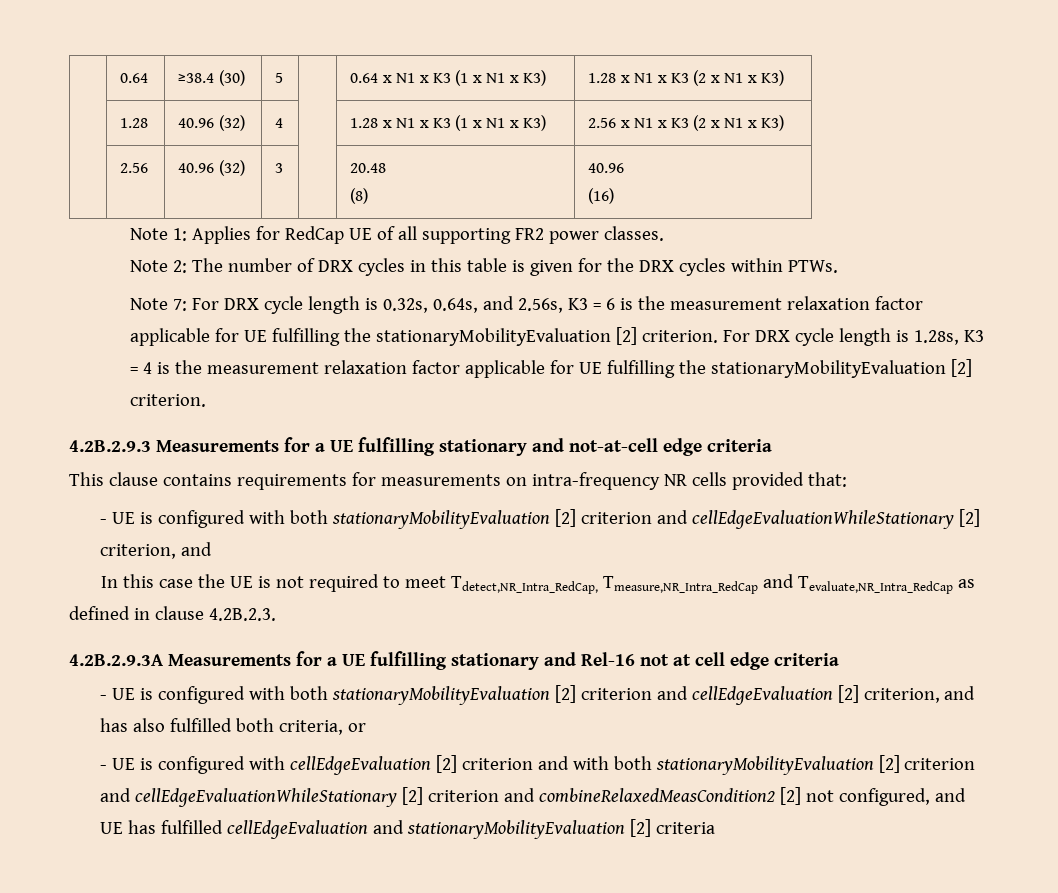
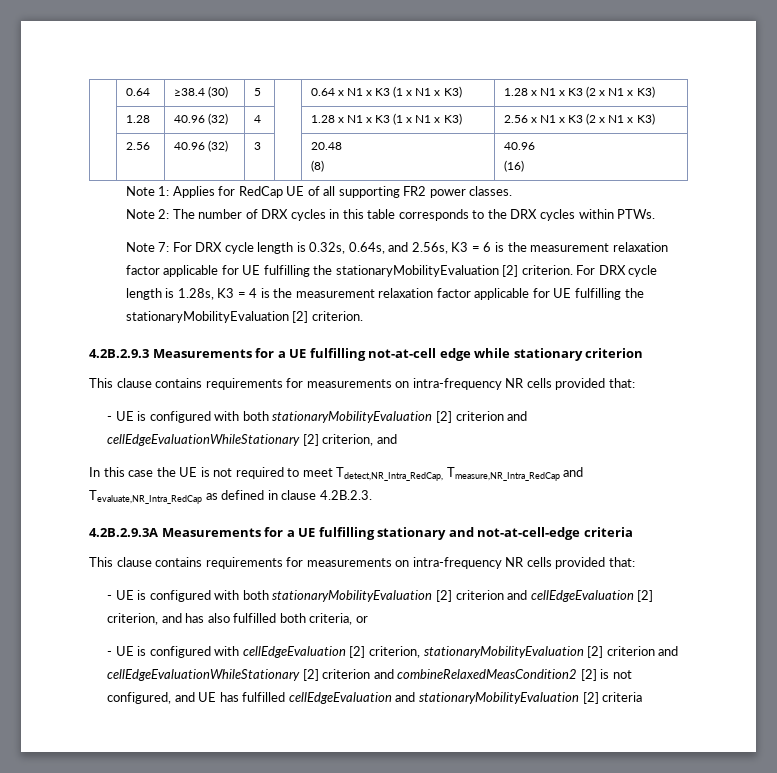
- Note 2: The number of DRX cycles in this table is given for the DRX cycles within PTWs.
+ Note 2: The number of DRX cycles in this table corresponds to the DRX cycles within PTWs.
- 4.2B.2.9.3 Measurements for a UE fulfilling stationary and not-at-cell edge criteria
+ 4.2B.2.9.3 Measurements for a UE fulfilling not-at-cell edge while stationary criterion
- 4.2B.2.9.3A Measurements for a UE fulfilling stationary and Rel-16 not at cell edge criteria
+ 4.2B.2.9.3A Measurements for a UE fulfilling stationary and not-at-cell-edge criteria
+ This clause contains requirements for measurements on intra-frequency NR cells provided that:
- - UE is configured with cellEdgeEvaluation [2] criterion and with both stationaryMobilityEvaluation [2] criterion and cellEdgeEvaluationWhileStationary [2] criterion and combineRelaxedMeasCondition2 [2] not configured, and UE has fulfilled cellEdgeEvaluation and stationaryMobilityEvaluation [2] criteria
+ - UE is configured with cellEdgeEvaluation [2] criterion, stationaryMobilityEvaluation [2] criterion and cellEdgeEvaluationWhileStationary [2] criterion and combineRelaxedMeasCondition2 [2] is not configured, and UE has fulfilled cellEdgeEvaluation and stationaryMobilityEvaluation [2] criteria

